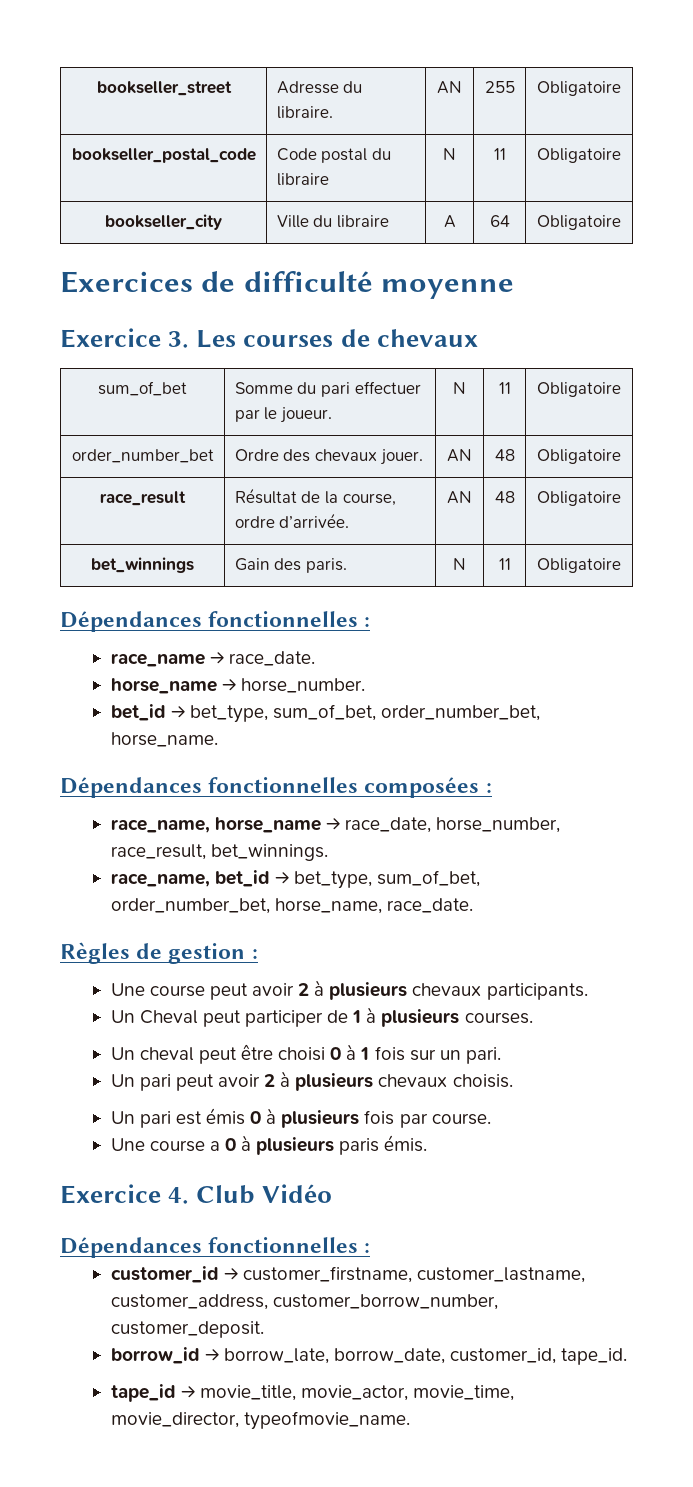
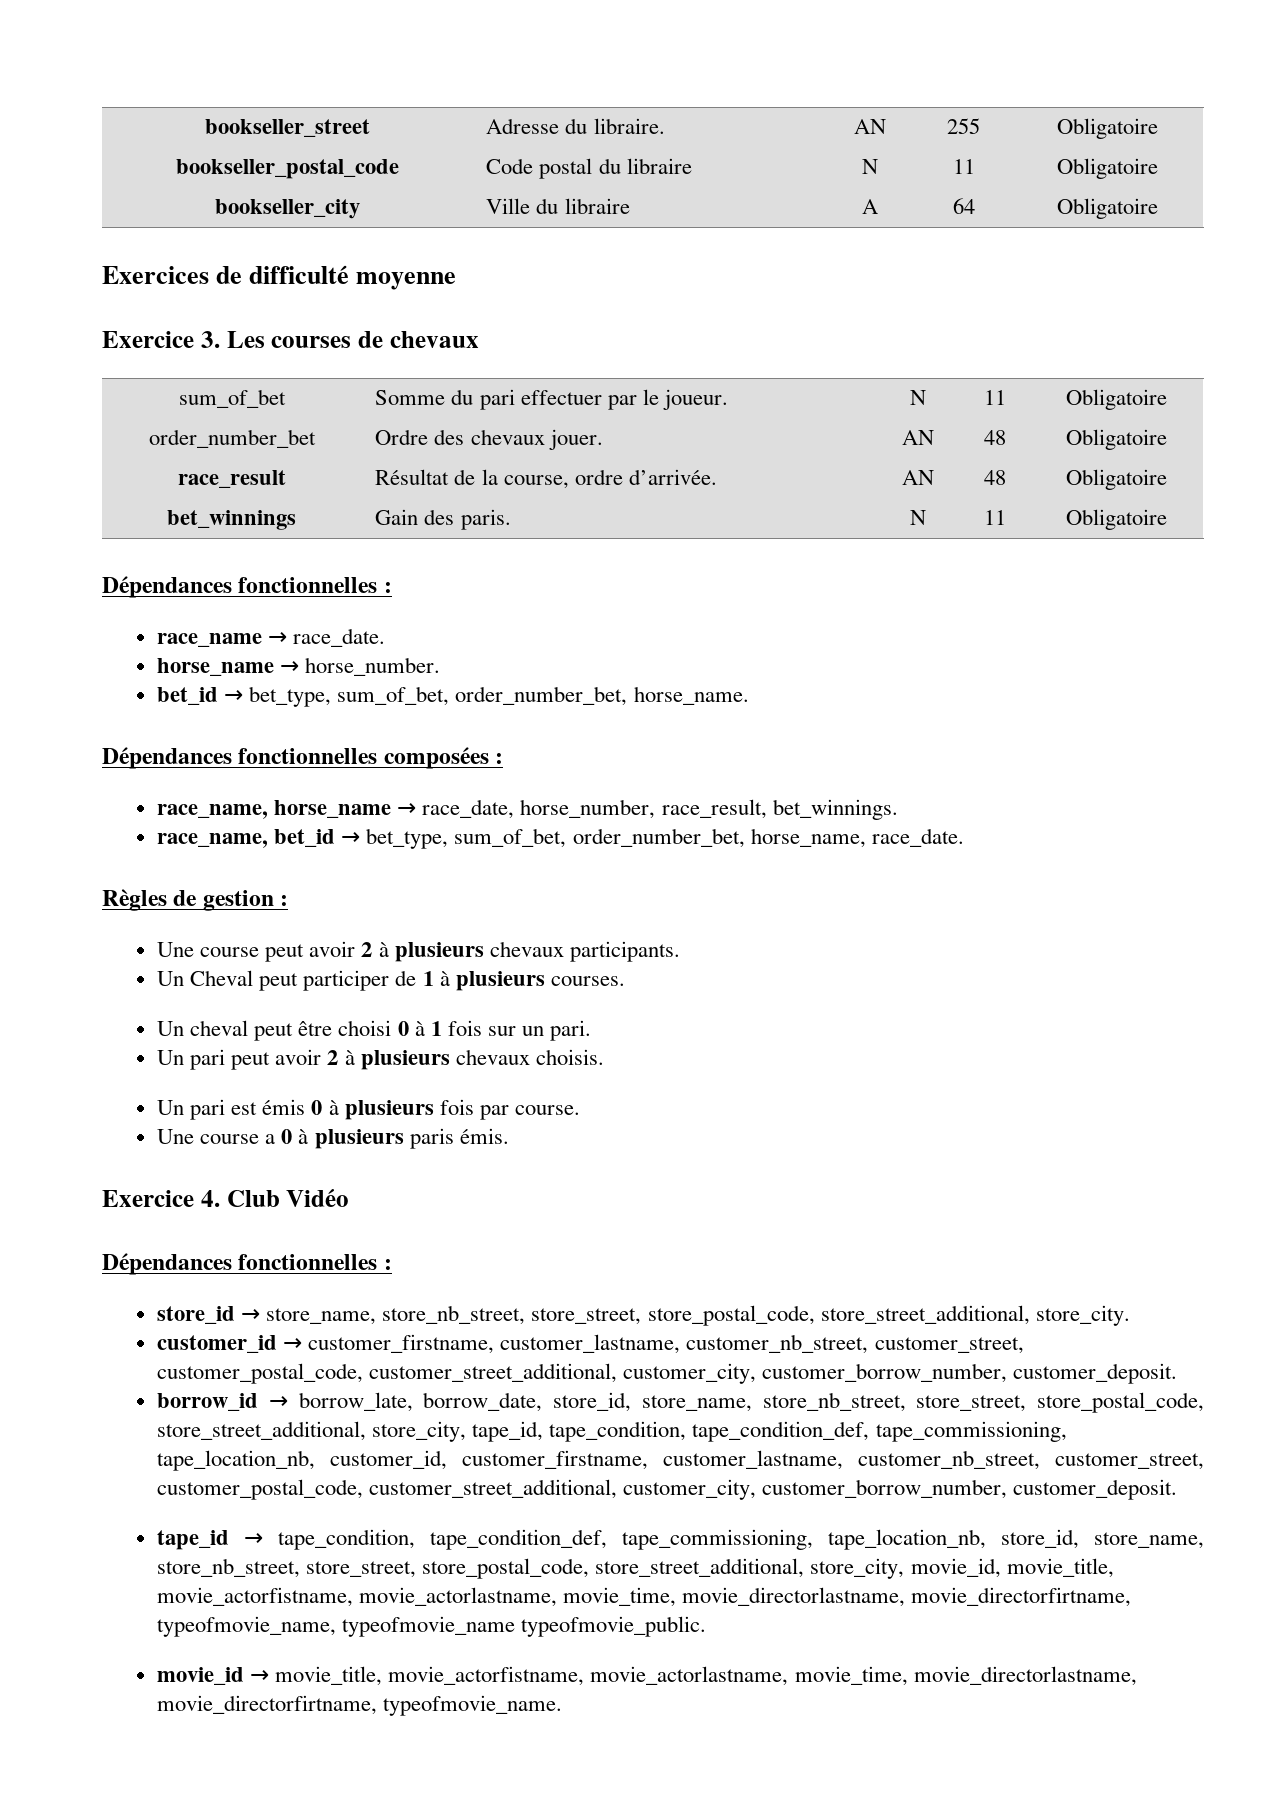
+ store_id → store_name, store_nb_street, store_street, store_postal_code, store_street_additional, store_city.
- customer_id → customer_firstname, customer_lastname, customer_address, customer_borrow_number, customer_deposit.
+ customer_id → customer_firstname, customer_lastname, customer_nb_street, customer_street, customer_postal_code, customer_street_additional, customer_city, customer_borrow_number, customer_deposit.
- borrow_id → borrow_late, borrow_date, customer_id, tape_id.
- tape_id → movie_title, movie_actor, movie_time, movie_director, typeofmovie_name.
+ borrow_id → borrow_late, borrow_date, store_id, store_name, store_nb_street, store_street, store_postal_code, store_street_additional, store_city, tape_id, tape_condition, tape_condition_def, tape_commissioning, tape_location_nb, customer_id, customer_firstname, customer_lastname, customer_nb_street, customer_street, customer_postal_code, customer_street_additional, customer_city, customer_borrow_number, customer_deposit.
+ tape_id → tape_condition, tape_condition_def, tape_commissioning, tape_location_nb, store_id, store_name, store_nb_street, store_street, store_postal_code, store_street_additional, store_city, movie_id, movie_title, movie_actorfistname, movie_actorlastname, movie_time, movie_directorlastname, movie_directorfirtname, typeofmovie_name, typeofmovie_name typeofmovie_public.
+ movie_id → movie_title, movie_actorfistname, movie_actorlastname, movie_time, movie_directorlastname, movie_directorfirtname, typeofmovie_name.

